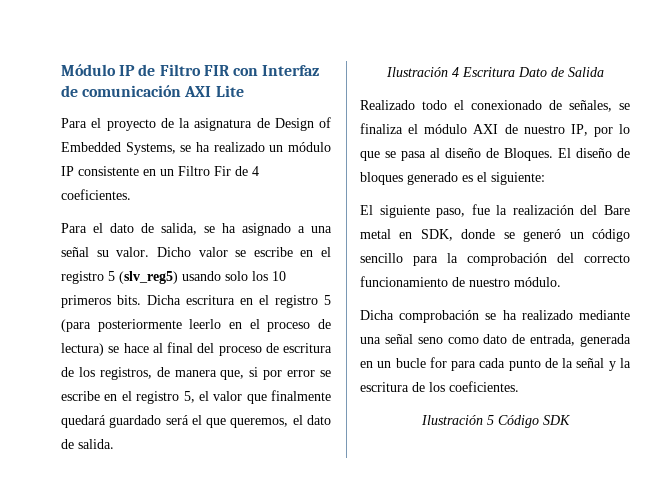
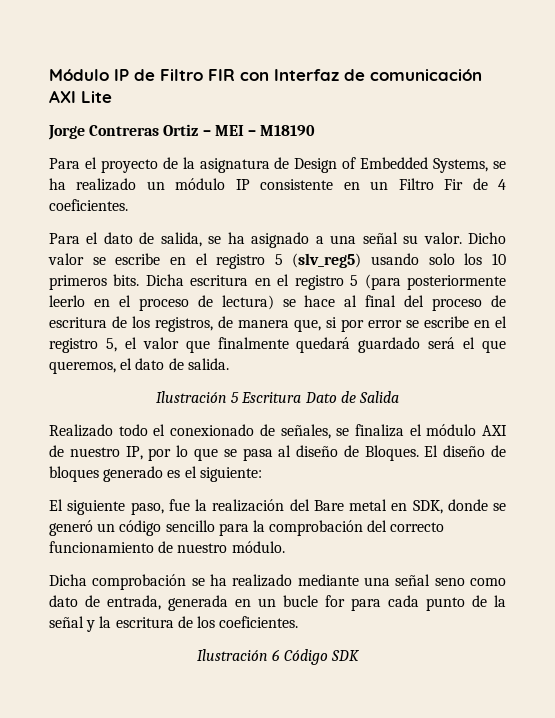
+ Jorge Contreras Ortiz – MEI – M18190
- Ilustración 4 Escritura Dato de Salida
+ Ilustración 5 Escritura Dato de Salida
- Ilustración 5 Código SDK
+ Ilustración 6 Código SDK

